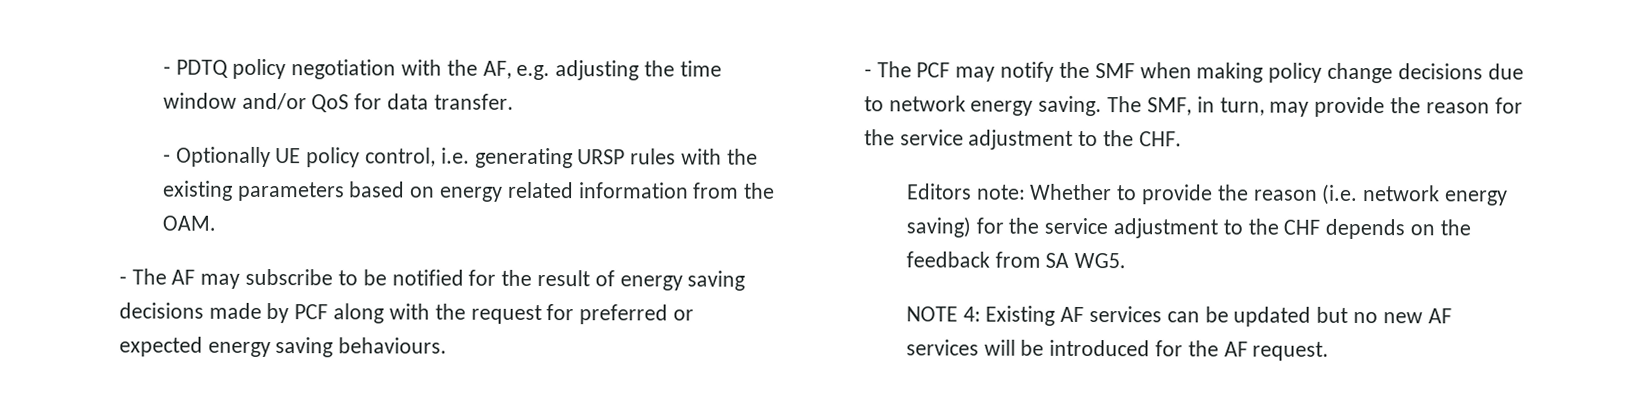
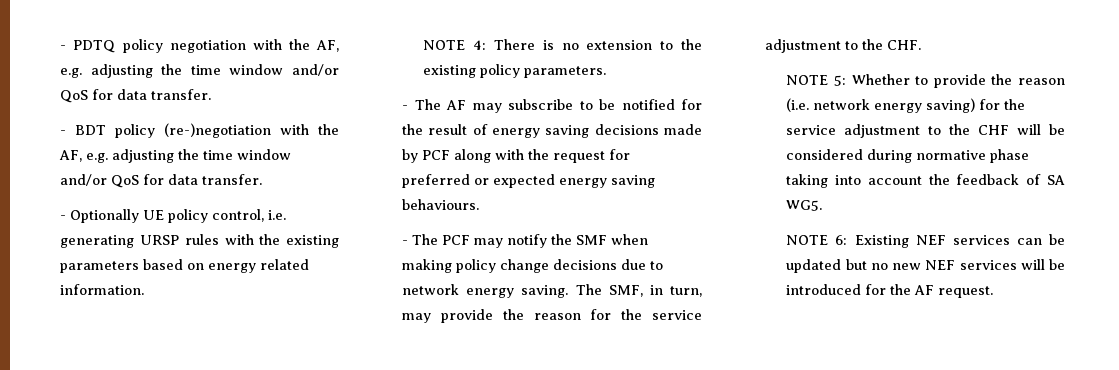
+ - BDT policy (re-)negotiation with the AF, e.g. adjusting the time window and/or QoS for data transfer.
- - Optionally UE policy control, i.e. generating URSP rules with the existing parameters based on energy related information from the OAM.
+ - Optionally UE policy control, i.e. generating URSP rules with the existing parameters based on energy related information.
+ NOTE 4: There is no extension to the existing policy parameters.
- Editors note: Whether to provide the reason (i.e. network energy saving) for the service adjustment to the CHF depends on the feedback from SA WG5.
+ NOTE 5: Whether to provide the reason (i.e. network energy saving) for the service adjustment to the CHF will be considered during normative phase taking into account the feedback of SA WG5.
- NOTE 4: Existing AF services can be updated but no new AF services will be introduced for the AF request.
+ NOTE 6: Existing NEF services can be updated but no new NEF services will be introduced for the AF request.

